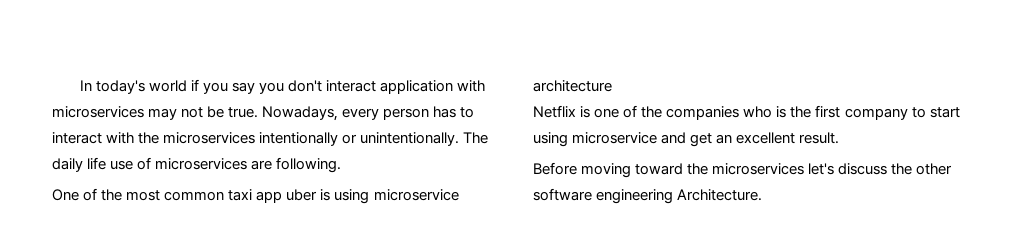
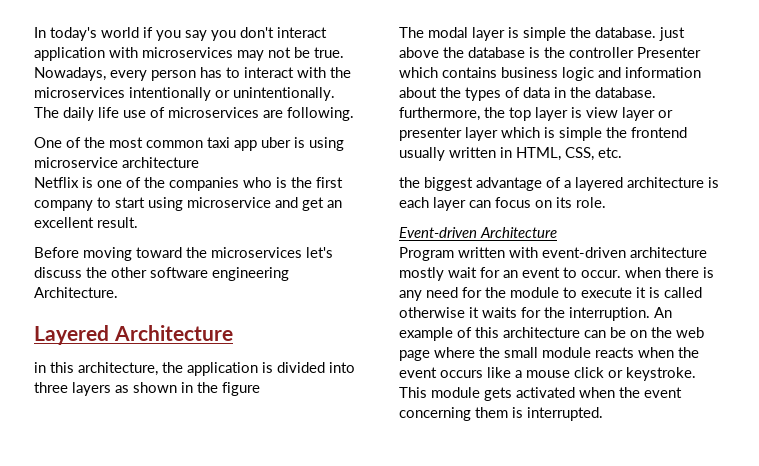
+ Layered Architecture
+ in this architecture, the application is divided into three layers as shown in the figure
+ The modal layer is simple the database. just above the database is the controller Presenter which contains business logic and information about the types of data in the database. furthermore, the top layer is view layer or presenter layer which is simple the frontend usually written in HTML, CSS, etc.
+ the biggest advantage of a layered architecture is each layer can focus on its role.
+ Event-driven Architecture
+ Program written with event-driven architecture mostly wait for an event to occur. when there is any need for the module to execute it is called otherwise it waits for the interruption. An example of this architecture can be on the web page where the small module reacts when the event occurs like a mouse click or keystroke. This module gets activated when the event concerning them is interrupted.

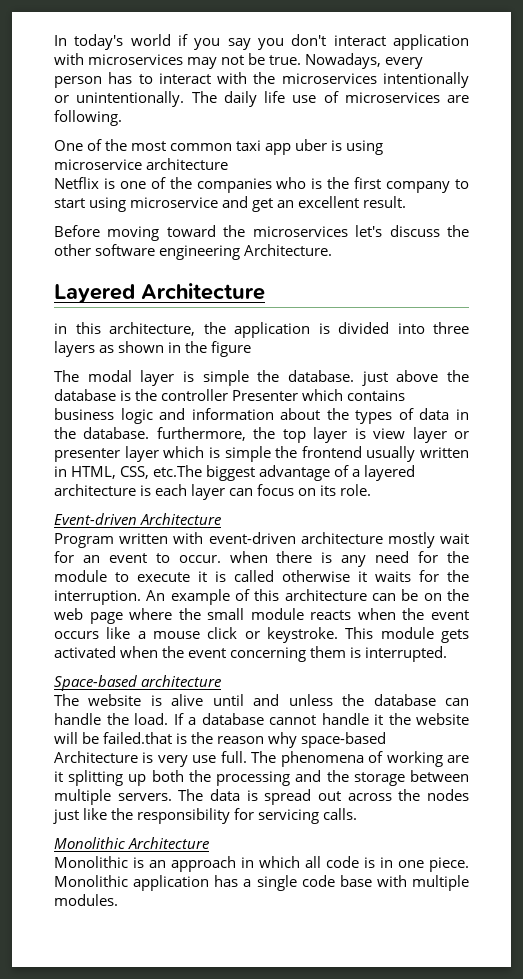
- The modal layer is simple the database. just above the database is the controller Presenter which contains business logic and information about the types of data in the database. furthermore, the top layer is view layer or presenter layer which is simple the frontend usually written in HTML, CSS, etc.
- the biggest advantage of a layered architecture is each layer can focus on its role.
+ The modal layer is simple the database. just above the database is the controller Presenter which contains business logic and information about the types of data in the database. furthermore, the top layer is view layer or presenter layer which is simple the frontend usually written in HTML, CSS, etc.The biggest advantage of a layered architecture is each layer can focus on its role.
+ Space-based architecture
+ The website is alive until and unless the database can handle the load. If a database cannot handle it the website will be failed.that is the reason why space-based Architecture is very use full. The phenomena of working are it splitting up both the processing and the storage between multiple servers. The data is spread out across the nodes just like the responsibility for servicing calls.
+ Monolithic Architecture
+ Monolithic is an approach in which all code is in one piece. Monolithic application has a single code base with multiple modules.

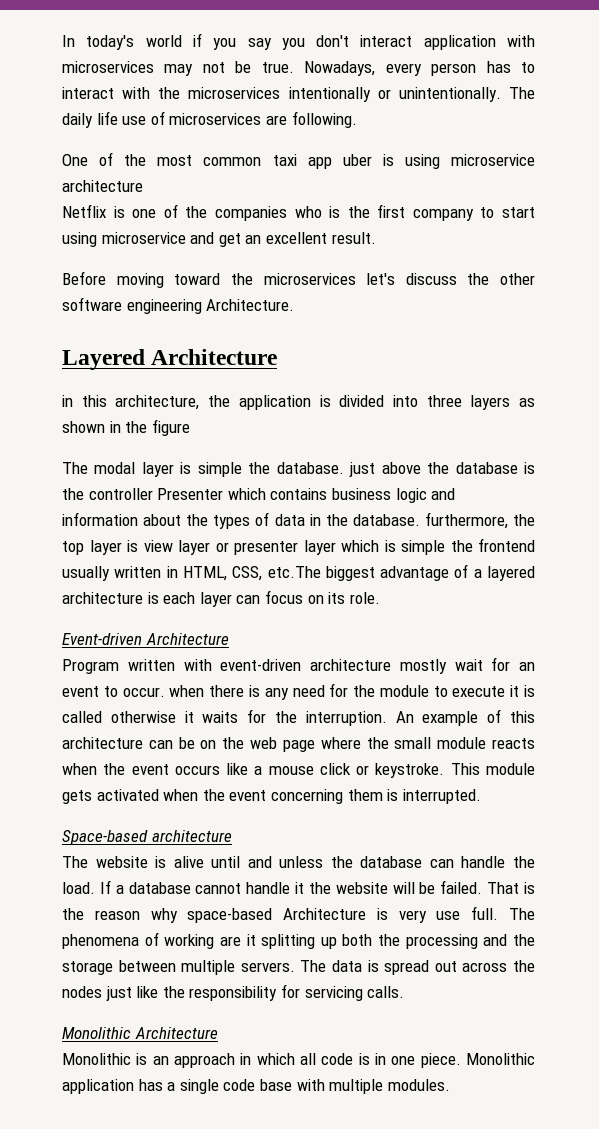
- If a database cannot handle it the website will be failed.that is the reason why space-based Architecture is very use full.
+ If a database cannot handle it the website will be failed. That is the reason why space-based Architecture is very use full.

